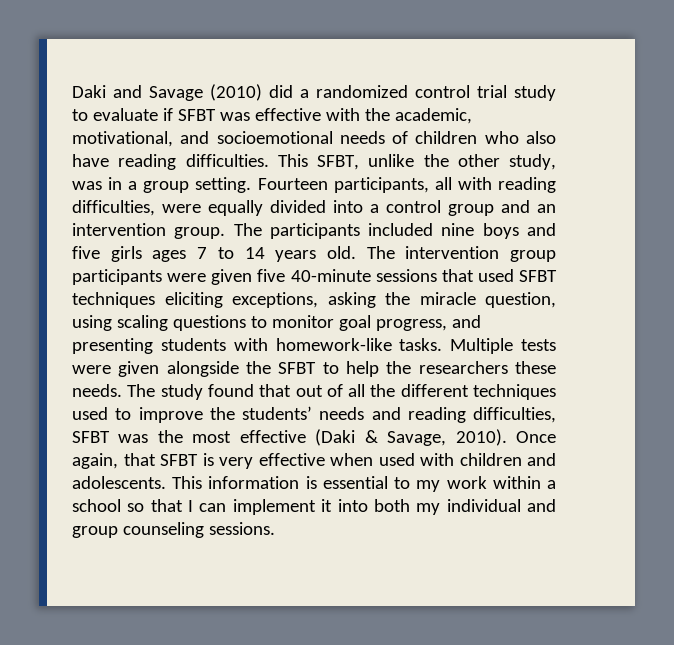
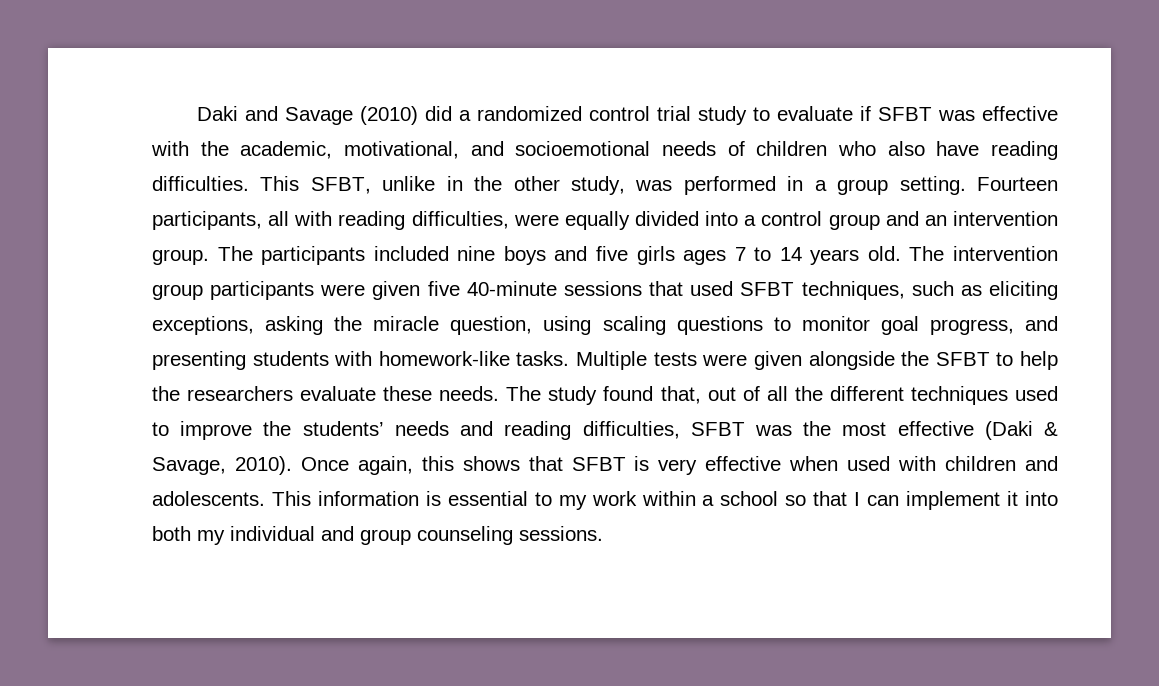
- This SFBT, unlike the other study, was in a group setting.
+ This SFBT, unlike in the other study, was performed in a group setting.
- The intervention group participants were given five 40-minute sessions that used SFBT techniques eliciting exceptions, asking the miracle question, using scaling questions to monitor goal progress, and presenting students with homework-like tasks.
+ The intervention group participants were given five 40-minute sessions that used SFBT techniques, such as eliciting exceptions, asking the miracle question, using scaling questions to monitor goal progress, and presenting students with homework-like tasks.
- Multiple tests were given alongside the SFBT to help the researchers these needs.
+ Multiple tests were given alongside the SFBT to help the researchers evaluate these needs.
- The study found that out of all the different techniques used to improve the students’ needs and reading difficulties, SFBT was the most effective (Daki & Savage, 2010).
+ The study found that, out of all the different techniques used to improve the students’ needs and reading difficulties, SFBT was the most effective (Daki & Savage, 2010).
- Once again, that SFBT is very effective when used with children and adolescents.
+ Once again, this shows that SFBT is very effective when used with children and adolescents.

